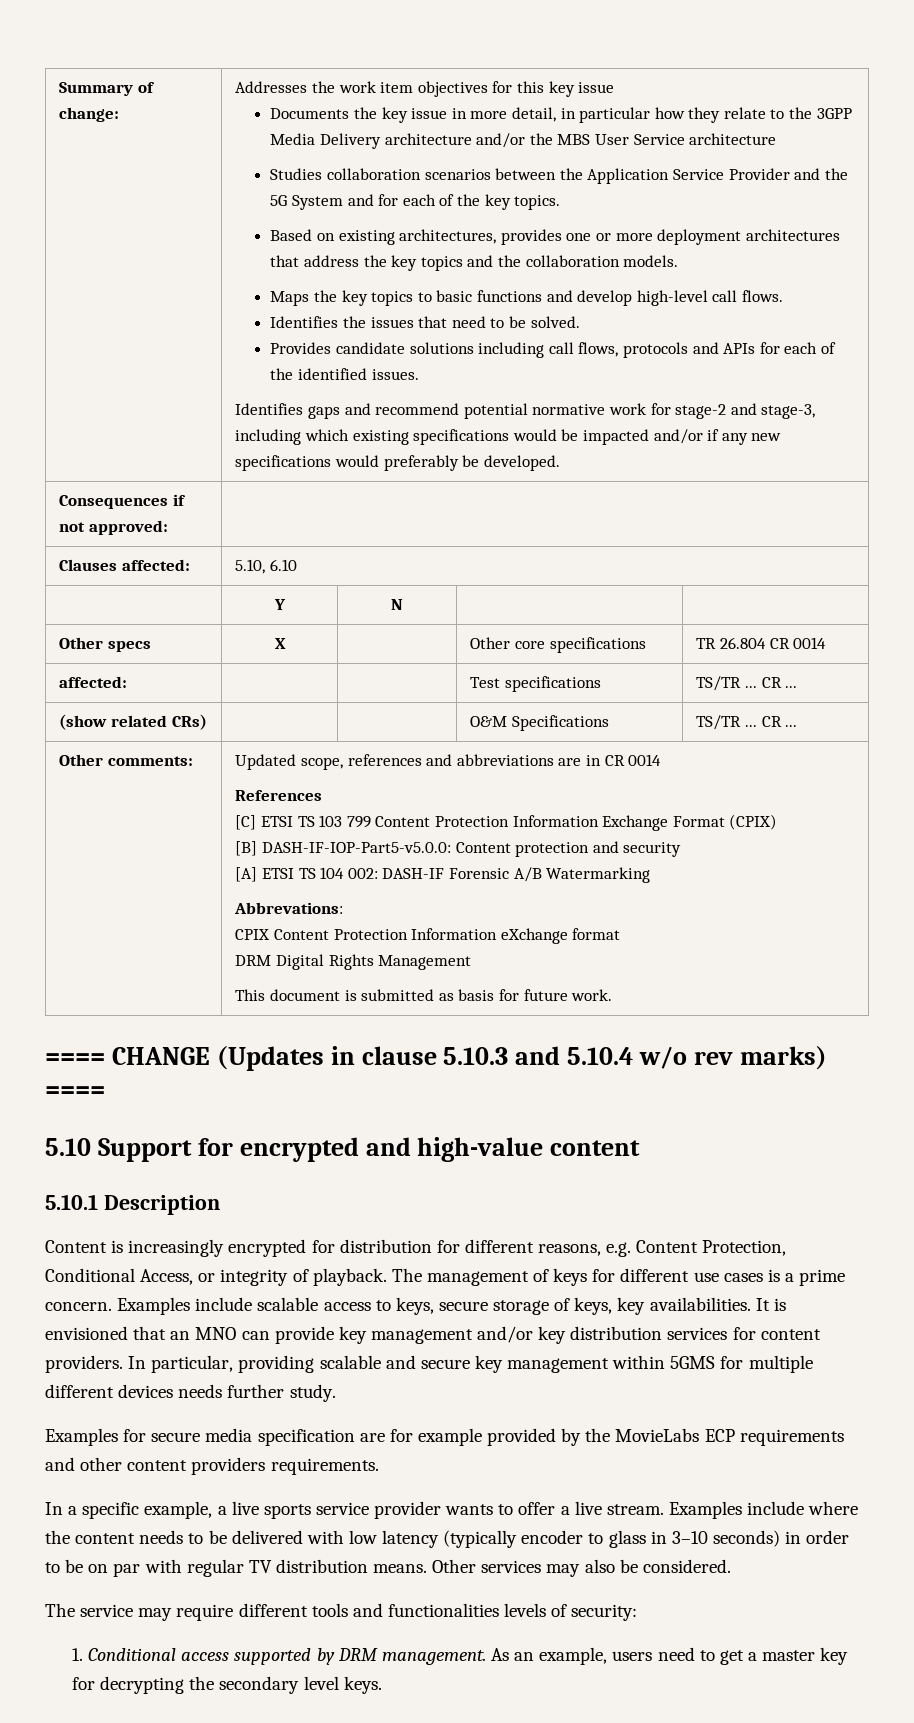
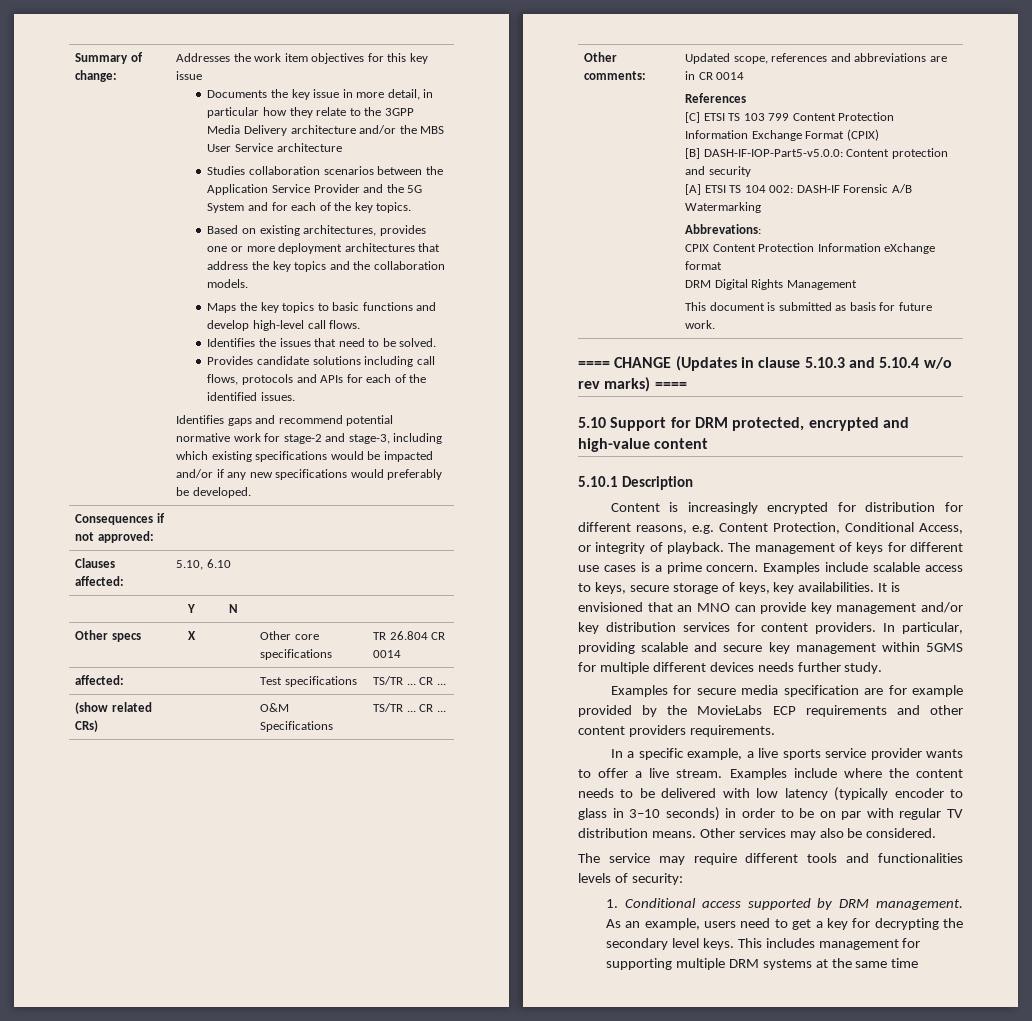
- 5.10 Support for encrypted and high-value content
+ 5.10 Support for DRM protected, encrypted and high-value content
- As an example, users need to get a master key for decrypting the secondary level keys.
+ As an example, users need to get a key for decrypting the secondary level keys.
+ This includes management for supporting multiple DRM systems at the same time

